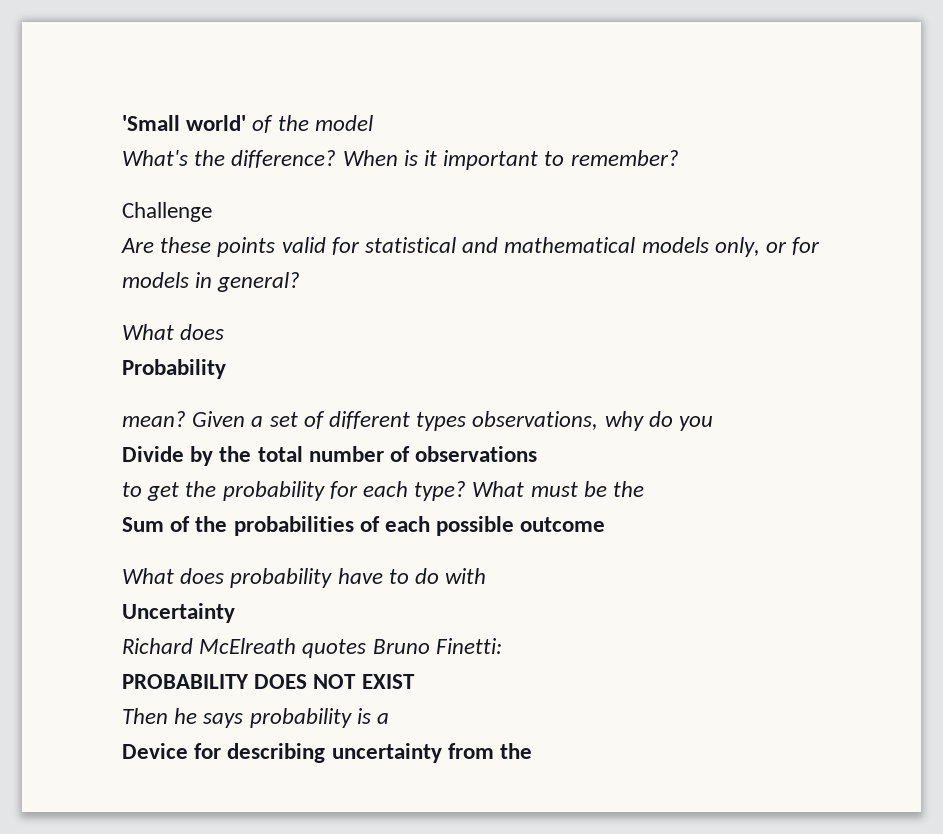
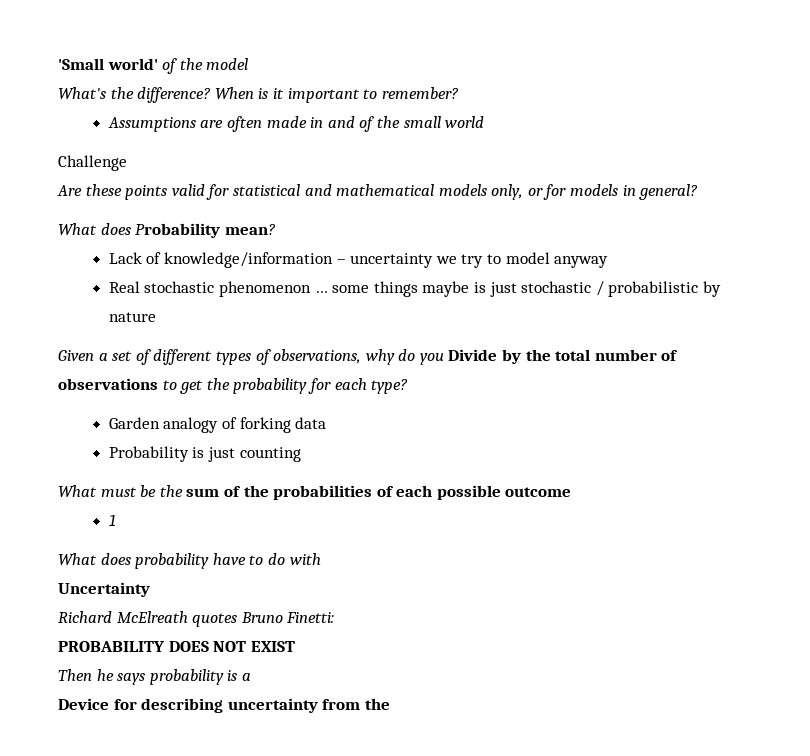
+ Assumptions are often made in and of the small world
  Are these points valid for statistical and mathematical models only, or for models in general?
- What does
- Probability
- mean? Given a set of different types observations, why do you
- Divide by the total number of observations
- to get the probability for each type? What must be the
- Sum of the probabilities of each possible outcome
+ What does Probability mean?
+ Lack of knowledge/information – uncertainty we try to model anyway
+ Real stochastic phenomenon … some things maybe is just stochastic / probabilistic by nature
+ Given a set of different types of observations, why do you Divide by the total number of observations to get the probability for each type?
+ Garden analogy of forking data
+ Probability is just counting
+ What must be the sum of the probabilities of each possible outcome
+ 1

